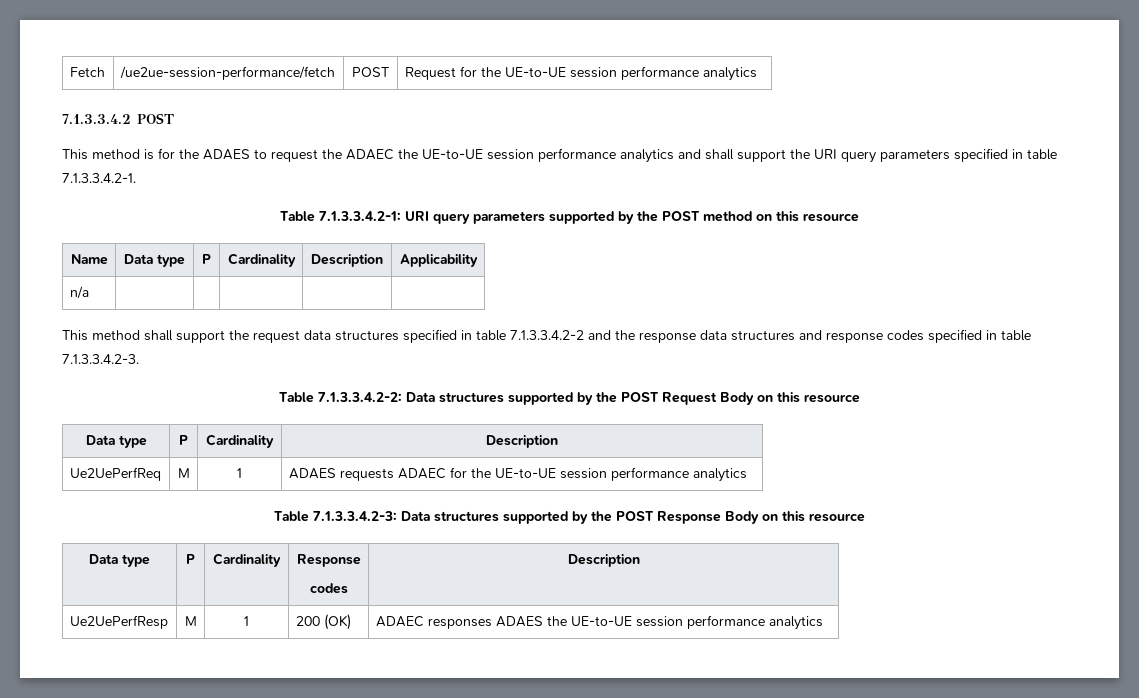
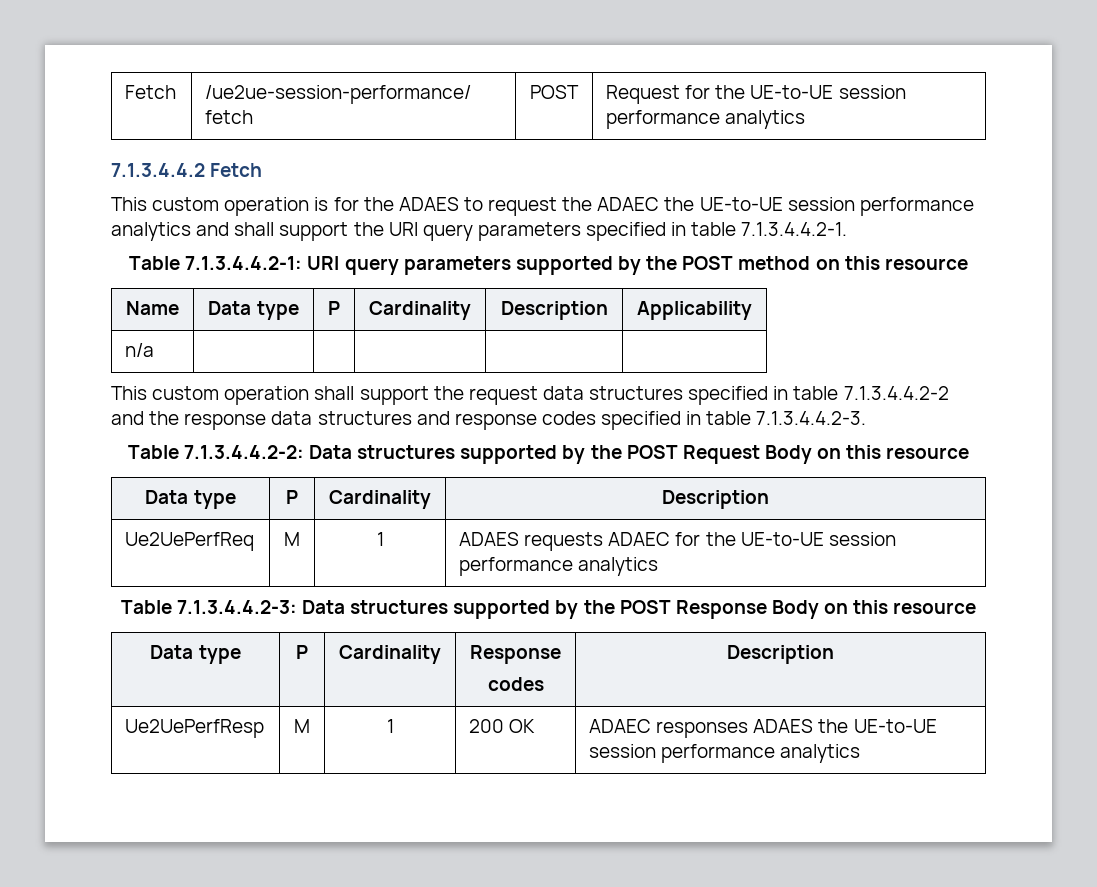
- 7.1.3.3.4.2 POST
- This method is for the ADAES to request the ADAEC the UE-to-UE session performance analytics and shall support the URI query parameters specified in table 7.1.3.3.4.2-1.
- Table 7.1.3.3.4.2-1: URI query parameters supported by the POST method on this resource
+ 7.1.3.4.4.2 Fetch
+ This custom operation is for the ADAES to request the ADAEC the UE-to-UE session performance analytics and shall support the URI query parameters specified in table 7.1.3.4.4.2-1.
+ Table 7.1.3.4.4.2-1: URI query parameters supported by the POST method on this resource
- This method shall support the request data structures specified in table 7.1.3.3.4.2-2 and the response data structures and response codes specified in table 7.1.3.3.4.2-3.
- Table 7.1.3.3.4.2-2: Data structures supported by the POST Request Body on this resource
+ This custom operation shall support the request data structures specified in table 7.1.3.4.4.2-2 and the response data structures and response codes specified in table 7.1.3.4.4.2-3.
+ Table 7.1.3.4.4.2-2: Data structures supported by the POST Request Body on this resource
- Table 7.1.3.3.4.2-3: Data structures supported by the POST Response Body on this resource
+ Table 7.1.3.4.4.2-3: Data structures supported by the POST Response Body on this resource
- Ue2UePerfResp | M | 1 | 200 (OK) | ADAEC responses ADAES the UE-to-UE session performance analytics
+ Ue2UePerfResp | M | 1 | 200 OK | ADAEC responses ADAES the UE-to-UE session performance analytics

